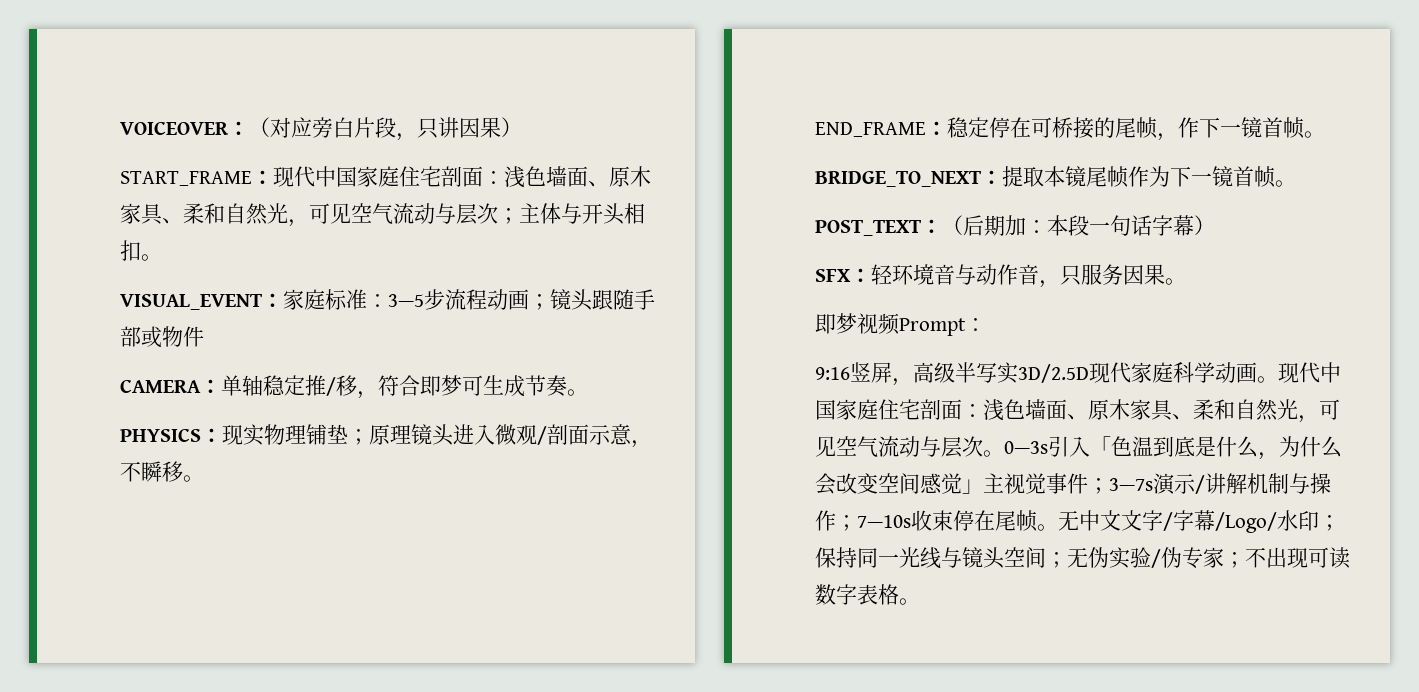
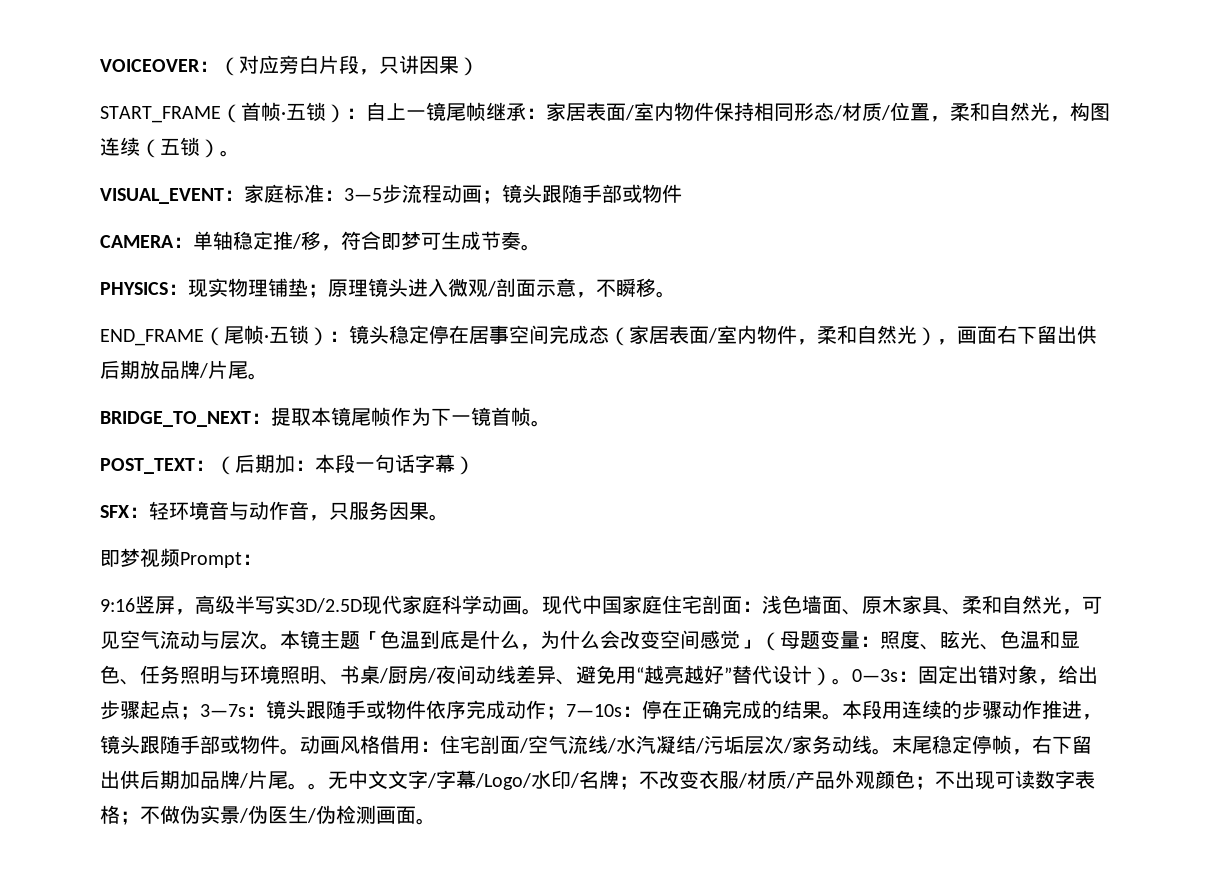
- START_FRAME：现代中国家庭住宅剖面：浅色墙面、原木家具、柔和自然光，可见空气流动与层次；主体与开头相扣。
+ START_FRAME（首帧·五锁）：自上一镜尾帧继承：家居表面/室内物件保持相同形态/材质/位置，柔和自然光，构图连续（五锁）。
- END_FRAME：稳定停在可桥接的尾帧，作下一镜首帧。
+ END_FRAME（尾帧·五锁）：镜头稳定停在居事空间完成态（家居表面/室内物件，柔和自然光），画面右下留出供后期放品牌/片尾。
- 0—3s引入「色温到底是什么，为什么会改变空间感觉」主视觉事件；3—7s演示/讲解机制与操作；7—10s收束停在尾帧。
+ 本镜主题「色温到底是什么，为什么会改变空间感觉」（母题变量：照度、眩光、色温和显色、任务照明与环境照明、书桌/厨房/夜间动线差异、避免用“越亮越好”替代设计）。0—3s：固定出错对象，给出步骤起点；3—7s：镜头跟随手或物件依序完成动作；7—10s：停在正确完成的结果。本段用连续的步骤动作推进，镜头跟随手部或物件。动画风格借用：住宅剖面/空气流线/水汽凝结/污垢层次/家务动线。末尾稳定停帧，右下留出供后期加品牌/片尾。。
- 无中文文字/字幕/Logo/水印；保持同一光线与镜头空间；无伪实验/伪专家；不出现可读数字表格。
+ 无中文文字/字幕/Logo/水印/名牌；不改变衣服/材质/产品外观颜色；不出现可读数字表格；不做伪实景/伪医生/伪检测画面。

